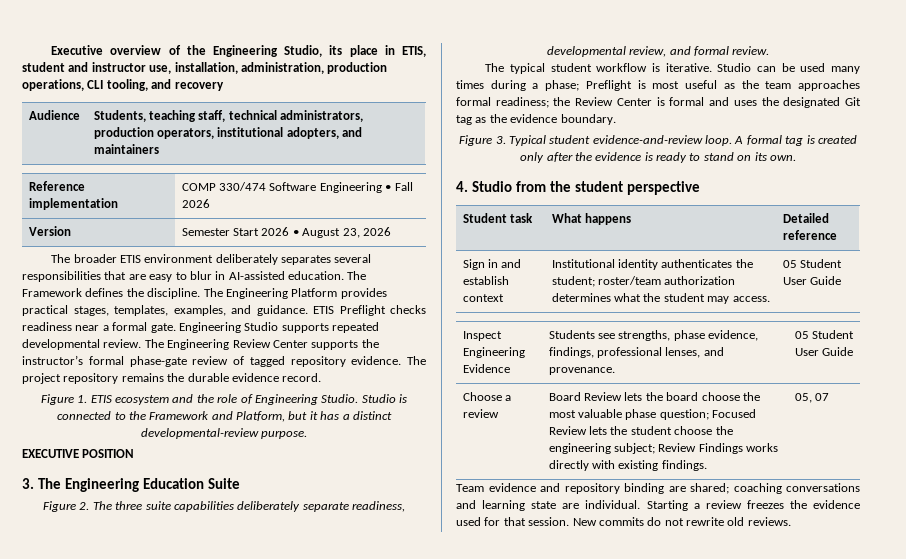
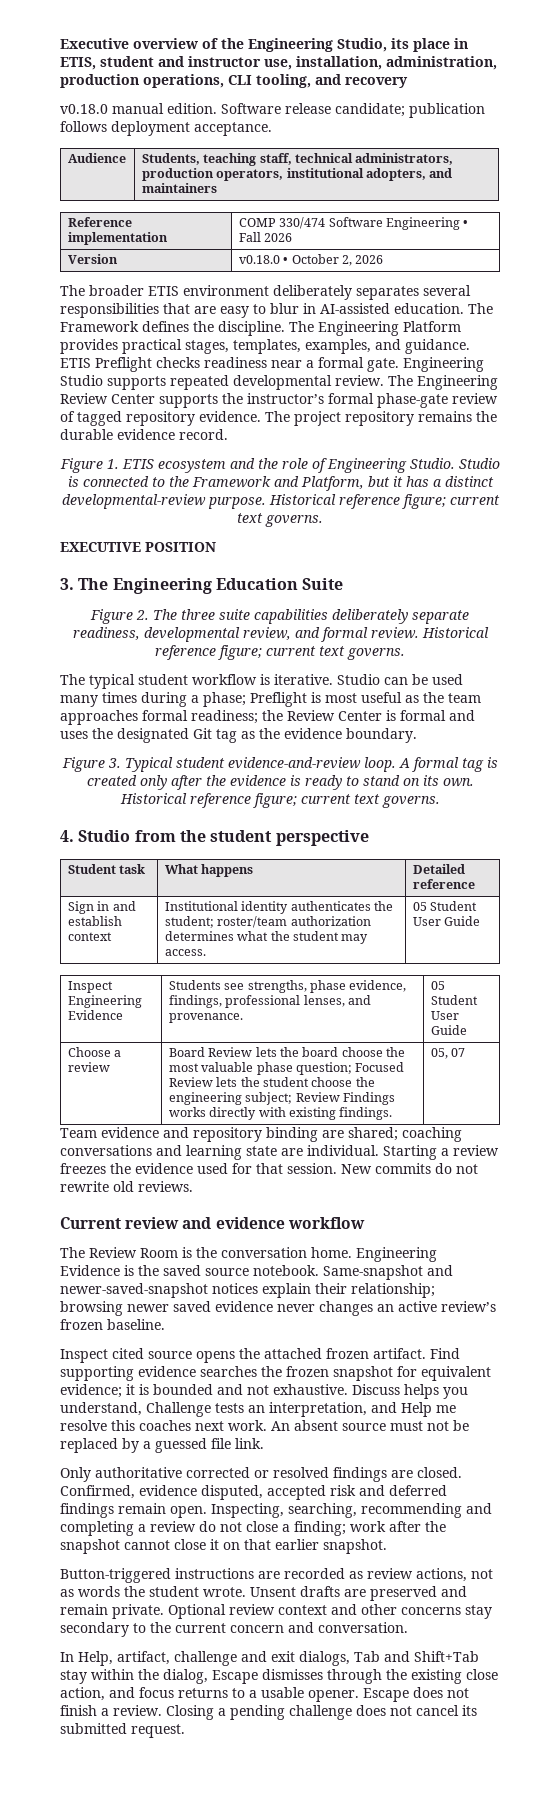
+ v0.18.0 manual edition. Software release candidate; publication follows deployment acceptance.
- Version | Semester Start 2026 • August 23, 2026
+ Version | v0.18.0 • October 2, 2026
- Studio is connected to the Framework and Platform, but it has a distinct developmental-review purpose.
+ Studio is connected to the Framework and Platform, but it has a distinct developmental-review purpose. Historical reference figure; current text governs.
- Figure 2. The three suite capabilities deliberately separate readiness, developmental review, and formal review.
+ Figure 2. The three suite capabilities deliberately separate readiness, developmental review, and formal review. Historical reference figure; current text governs.
- A formal tag is created only after the evidence is ready to stand on its own.
+ A formal tag is created only after the evidence is ready to stand on its own. Historical reference figure; current text governs.
+ Current review and evidence workflow
+ The Review Room is the conversation home. Engineering Evidence is the saved source notebook. Same-snapshot and newer-saved-snapshot notices explain their relationship; browsing newer saved evidence never changes an active review’s frozen baseline.
+ Inspect cited source opens the attached frozen artifact. Find supporting evidence searches the frozen snapshot for equivalent evidence; it is bounded and not exhaustive. Discuss helps you understand, Challenge tests an interpretation, and Help me resolve this coaches next work. An absent source must not be replaced by a guessed file link.
+ Only authoritative corrected or resolved findings are closed. Confirmed, evidence disputed, accepted risk and deferred findings remain open. Inspecting, searching, recommending and completing a review do not close a finding; work after the snapshot cannot close it on that earlier snapshot.
+ Button-triggered instructions are recorded as review actions, not as words the student wrote. Unsent drafts are preserved and remain private. Optional review context and other concerns stay secondary to the current concern and conversation.
+ In Help, artifact, challenge and exit dialogs, Tab and Shift+Tab stay within the dialog, Escape dismisses through the existing close action, and focus returns to a usable opener. Escape does not finish a review. Closing a pending challenge does not cancel its submitted request.

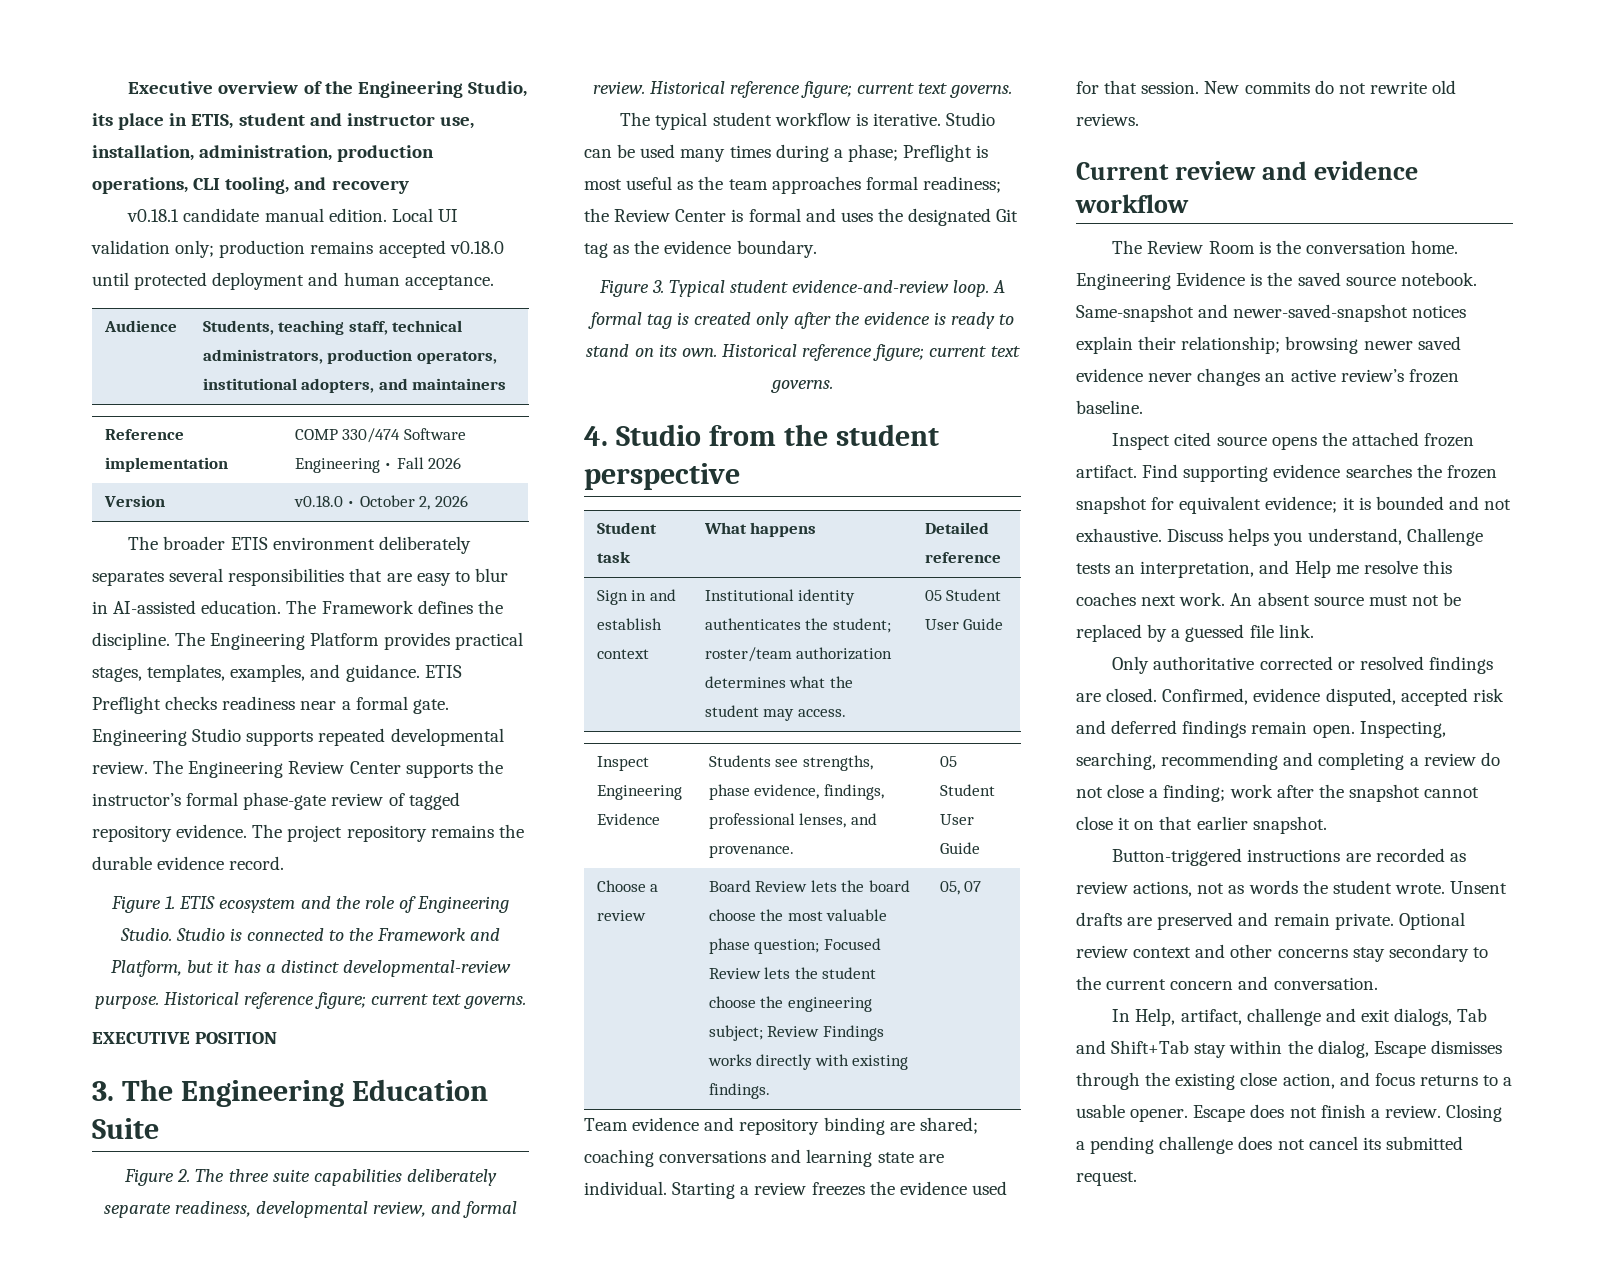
- v0.18.0 manual edition. Software release candidate; publication follows deployment acceptance.
+ v0.18.1 candidate manual edition. Local UI validation only; production remains accepted v0.18.0 until protected deployment and human acceptance.

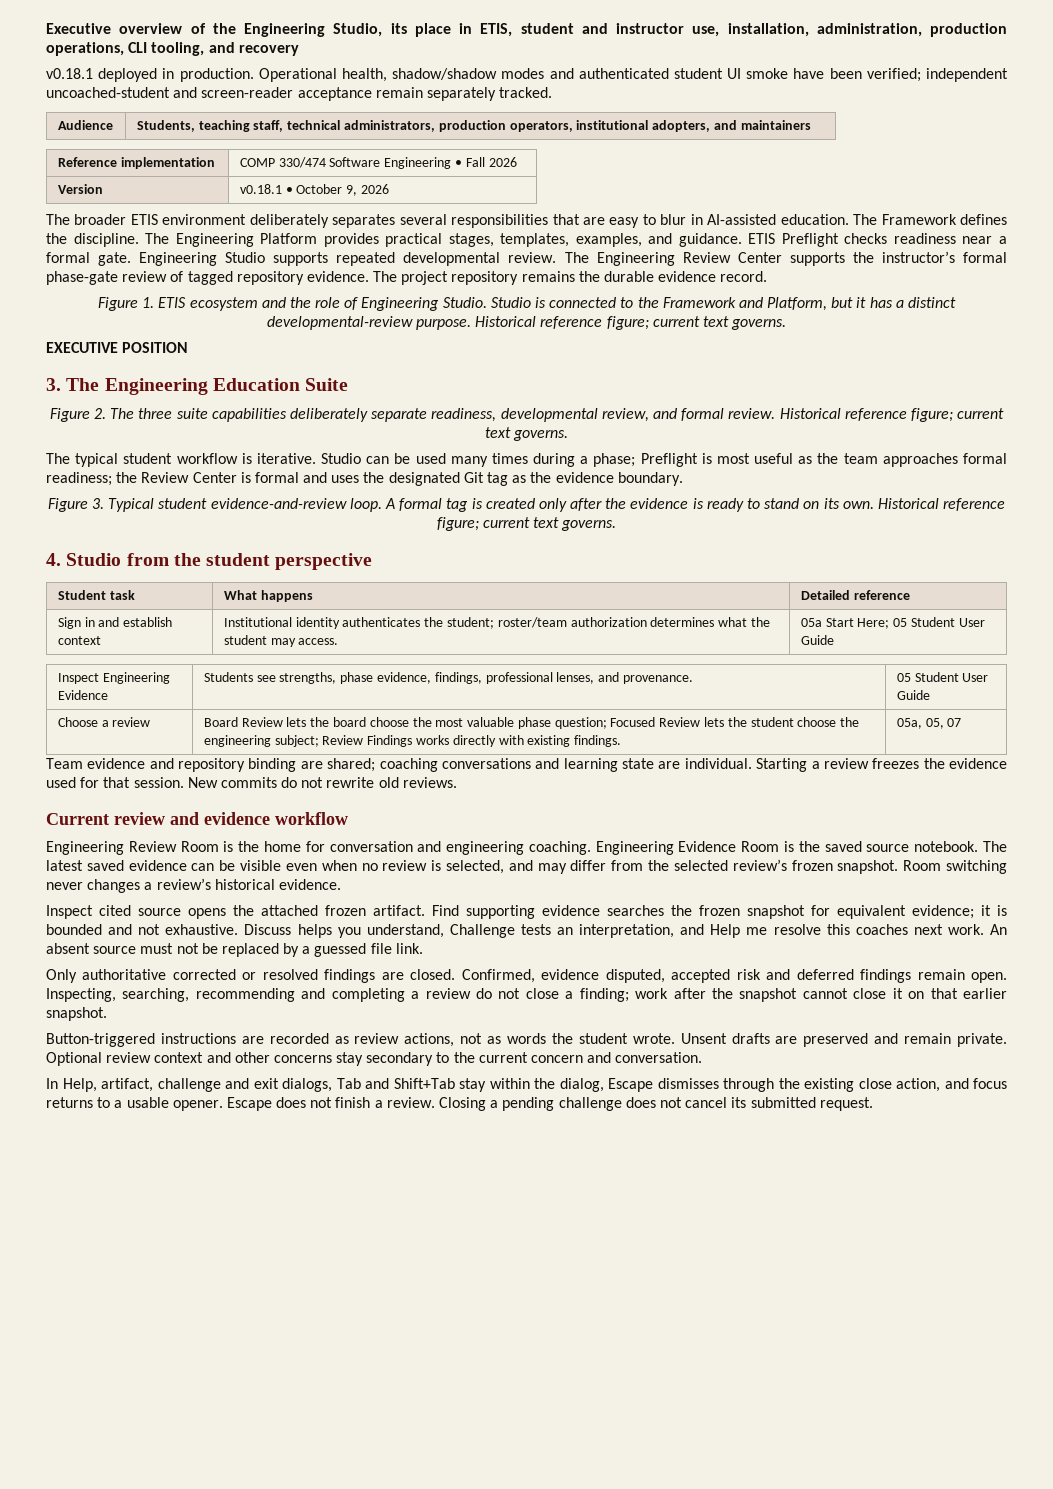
- v0.18.1 candidate manual edition. Local UI validation only; production remains accepted v0.18.0 until protected deployment and human acceptance.
+ v0.18.1 deployed in production. Operational health, shadow/shadow modes and authenticated student UI smoke have been verified; independent uncoached-student and screen-reader acceptance remain separately tracked.
- Version | v0.18.0 • October 2, 2026
+ Version | v0.18.1 • October 9, 2026
- Sign in and establish context | Institutional identity authenticates the student; roster/team authorization determines what the student may access. | 05 Student User Guide
+ Sign in and establish context | Institutional identity authenticates the student; roster/team authorization determines what the student may access. | 05a Start Here; 05 Student User Guide
- Choose a review | Board Review lets the board choose the most valuable phase question; Focused Review lets the student choose the engineering subject; Review Findings works directly with existing findings. | 05, 07
+ Choose a review | Board Review lets the board choose the most valuable phase question; Focused Review lets the student choose the engineering subject; Review Findings works directly with existing findings. | 05a, 05, 07
- The Review Room is the conversation home. Engineering Evidence is the saved source notebook.
+ Engineering Review Room is the home for conversation and engineering coaching. Engineering Evidence Room is the saved source notebook.
- Same-snapshot and newer-saved-snapshot notices explain their relationship; browsing newer saved evidence never changes an active review’s frozen baseline.
+ The latest saved evidence can be visible even when no review is selected, and may differ from the selected review’s frozen snapshot. Room switching never changes a review’s historical evidence.

